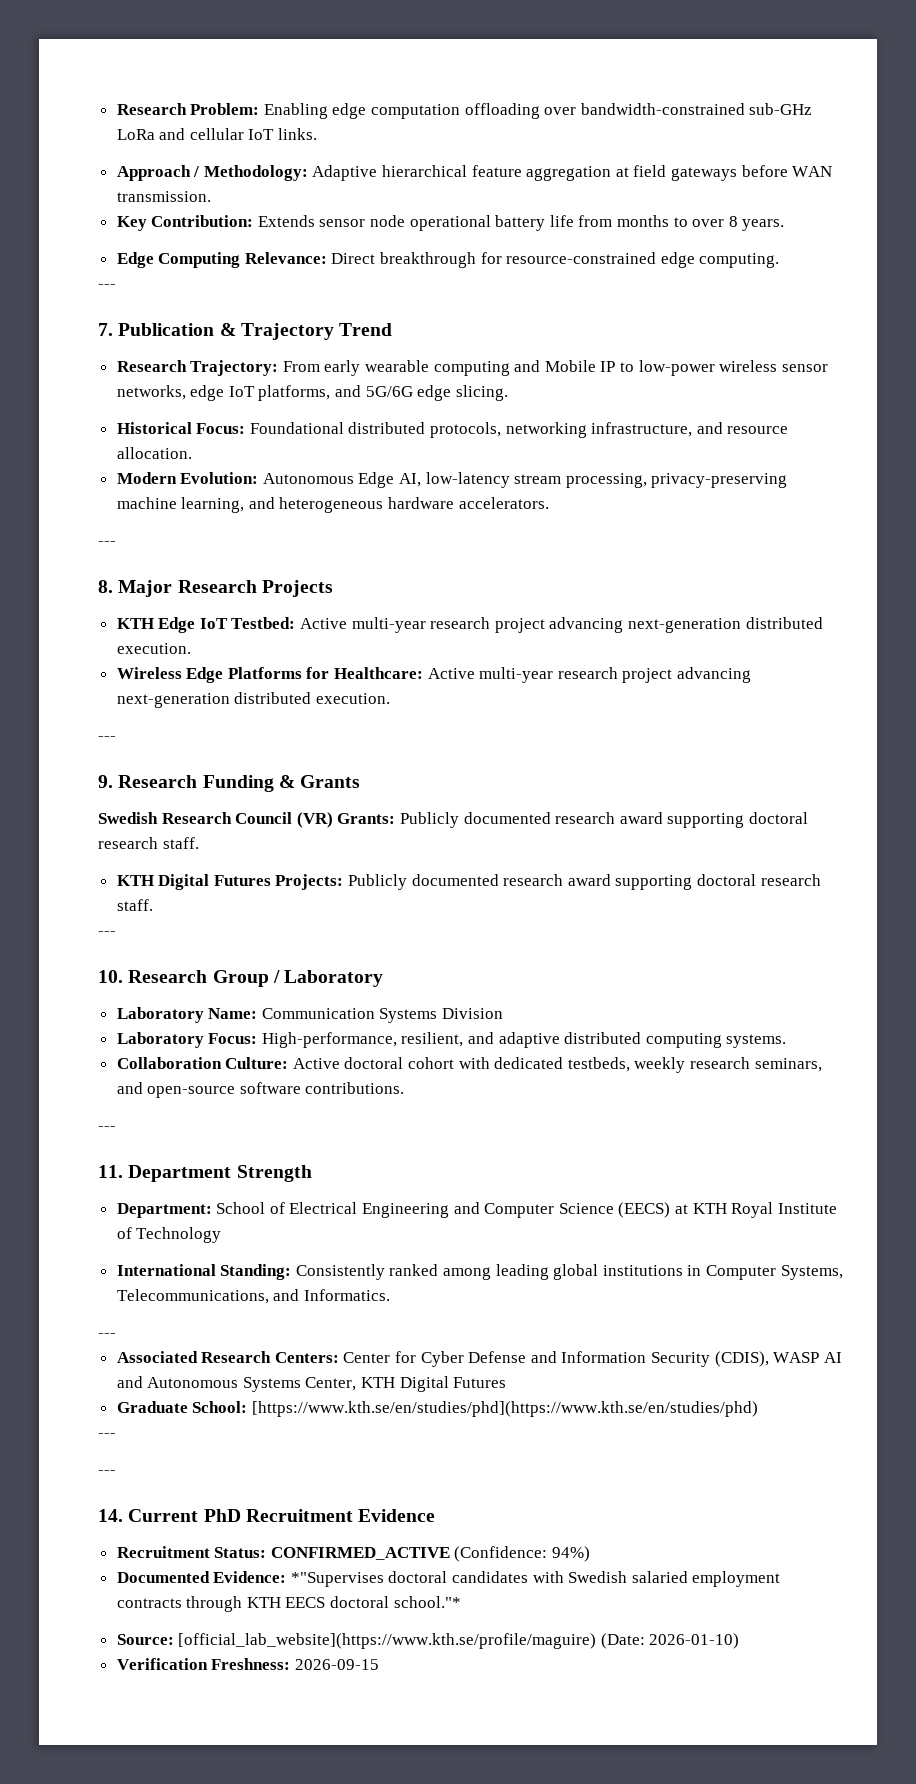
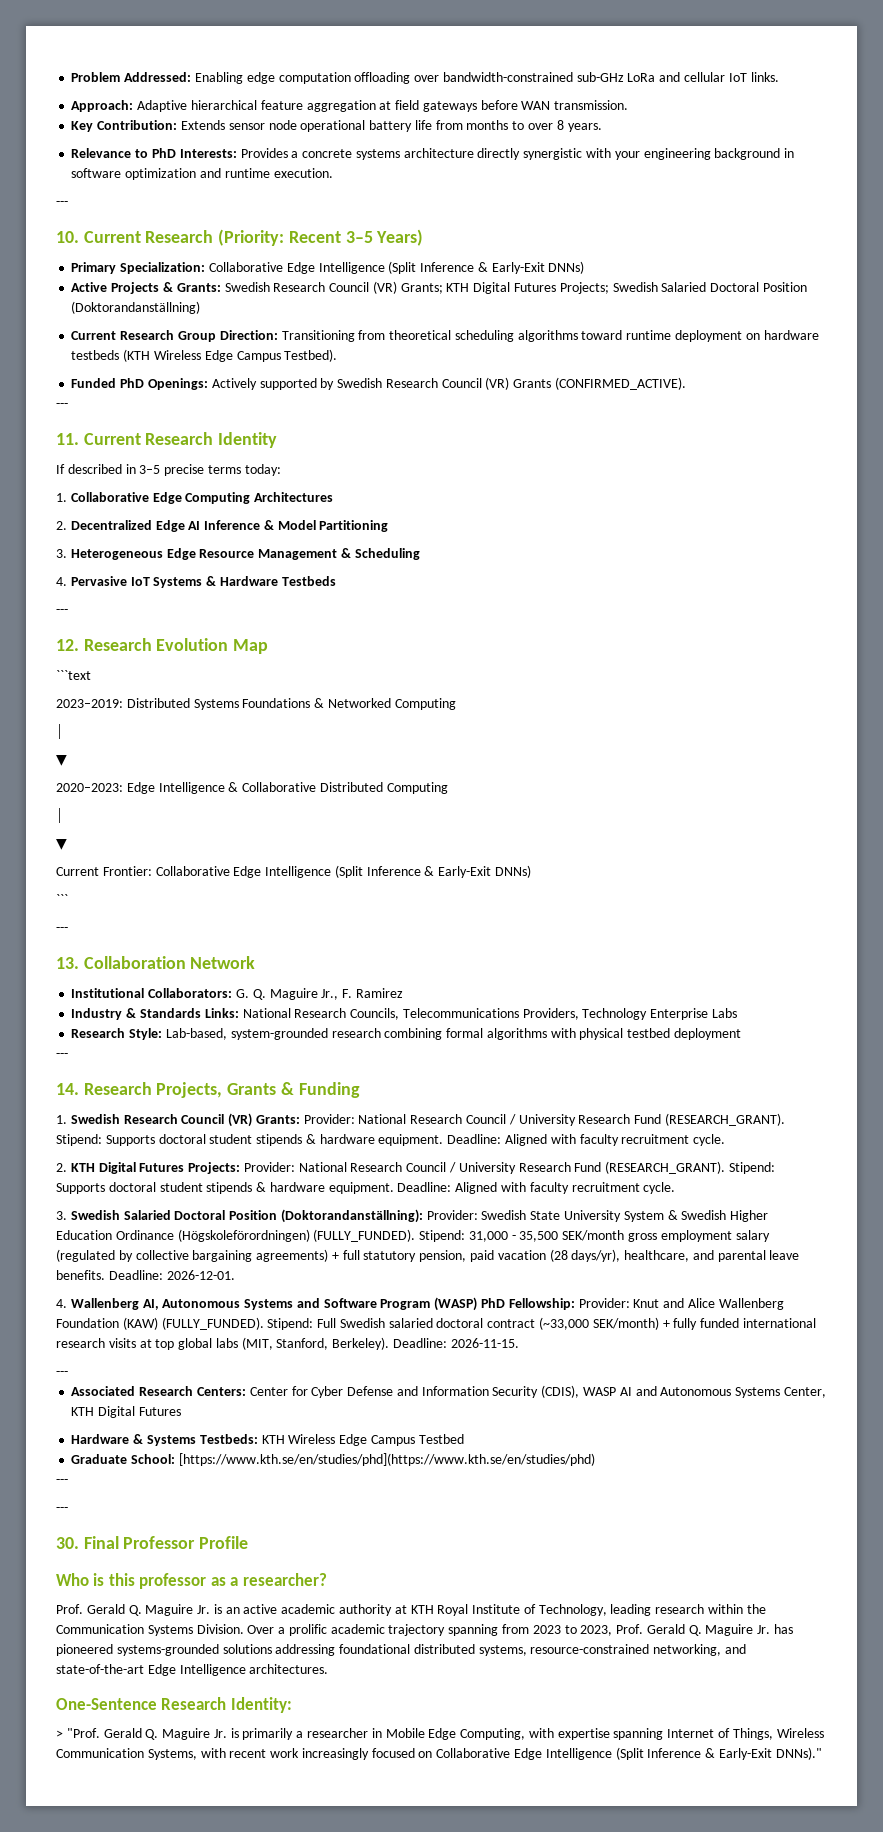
- Research Problem: Enabling edge computation offloading over bandwidth-constrained sub-GHz LoRa and cellular IoT links.
+ Problem Addressed: Enabling edge computation offloading over bandwidth-constrained sub-GHz LoRa and cellular IoT links.
- Approach / Methodology: Adaptive hierarchical feature aggregation at field gateways before WAN transmission.
+ Approach: Adaptive hierarchical feature aggregation at field gateways before WAN transmission.
- Edge Computing Relevance: Direct breakthrough for resource-constrained edge computing.
+ Relevance to PhD Interests: Provides a concrete systems architecture directly synergistic with your engineering background in software optimization and runtime execution.
  ---
- 7. Publication & Trajectory Trend
- Research Trajectory: From early wearable computing and Mobile IP to low-power wireless sensor networks, edge IoT platforms, and 5G/6G edge slicing.
- Historical Focus: Foundational distributed protocols, networking infrastructure, and resource allocation.
- Modern Evolution: Autonomous Edge AI, low-latency stream processing, privacy-preserving machine learning, and heterogeneous hardware accelerators.
+ 10. Current Research (Priority: Recent 3–5 Years)
+ Primary Specialization: Collaborative Edge Intelligence (Split Inference & Early-Exit DNNs)
+ Active Projects & Grants: Swedish Research Council (VR) Grants; KTH Digital Futures Projects; Swedish Salaried Doctoral Position (Doktorandanställning)
+ Current Research Group Direction: Transitioning from theoretical scheduling algorithms toward runtime deployment on hardware testbeds (KTH Wireless Edge Campus Testbed).
+ Funded PhD Openings: Actively supported by Swedish Research Council (VR) Grants (CONFIRMED_ACTIVE).
  ---
- 8. Major Research Projects
- KTH Edge IoT Testbed: Active multi-year research project advancing next-generation distributed execution.
- Wireless Edge Platforms for Healthcare: Active multi-year research project advancing next-generation distributed execution.
+ 11. Current Research Identity
+ If described in 3–5 precise terms today:
+ 1. Collaborative Edge Computing Architectures
+ 2. Decentralized Edge AI Inference & Model Partitioning
+ 3. Heterogeneous Edge Resource Management & Scheduling
+ 4. Pervasive IoT Systems & Hardware Testbeds
  ---
- 9. Research Funding & Grants
- Swedish Research Council (VR) Grants: Publicly documented research award supporting doctoral research staff.
- KTH Digital Futures Projects: Publicly documented research award supporting doctoral research staff.
+ 12. Research Evolution Map
+ ```text
+ 2023–2019: Distributed Systems Foundations & Networked Computing
+ │
+ ▼
+ 2020–2023: Edge Intelligence & Collaborative Distributed Computing
+ │
+ ▼
+ Current Frontier: Collaborative Edge Intelligence (Split Inference & Early-Exit DNNs)
+ ```
  ---
- 10. Research Group / Laboratory
- Laboratory Name: Communication Systems Division
- Laboratory Focus: High-performance, resilient, and adaptive distributed computing systems.
- Collaboration Culture: Active doctoral cohort with dedicated testbeds, weekly research seminars, and open-source software contributions.
+ 13. Collaboration Network
+ Institutional Collaborators: G. Q. Maguire Jr., F. Ramirez
+ Industry & Standards Links: National Research Councils, Telecommunications Providers, Technology Enterprise Labs
+ Research Style: Lab-based, system-grounded research combining formal algorithms with physical testbed deployment
  ---
- 11. Department Strength
- Department: School of Electrical Engineering and Computer Science (EECS) at KTH Royal Institute of Technology
- International Standing: Consistently ranked among leading global institutions in Computer Systems, Telecommunications, and Informatics.
+ 14. Research Projects, Grants & Funding
+ 1. Swedish Research Council (VR) Grants: Provider: National Research Council / University Research Fund (RESEARCH_GRANT). Stipend: Supports doctoral student stipends & hardware equipment. Deadline: Aligned with faculty recruitment cycle.
+ 2. KTH Digital Futures Projects: Provider: National Research Council / University Research Fund (RESEARCH_GRANT). Stipend: Supports doctoral student stipends & hardware equipment. Deadline: Aligned with faculty recruitment cycle.
+ 3. Swedish Salaried Doctoral Position (Doktorandanställning): Provider: Swedish State University System & Swedish Higher Education Ordinance (Högskoleförordningen) (FULLY_FUNDED). Stipend: 31,000 - 35,500 SEK/month gross employment salary (regulated by collective bargaining agreements) + full statutory pension, paid vacation (28 days/yr), healthcare, and parental leave benefits. Deadline: 2026-12-01.
+ 4. Wallenberg AI, Autonomous Systems and Software Program (WASP) PhD Fellowship: Provider: Knut and Alice Wallenberg Foundation (KAW) (FULLY_FUNDED). Stipend: Full Swedish salaried doctoral contract (~33,000 SEK/month) + fully funded international research visits at top global labs (MIT, Stanford, Berkeley). Deadline: 2026-11-15.
+ Hardware & Systems Testbeds: KTH Wireless Edge Campus Testbed
- 14. Current PhD Recruitment Evidence
- Recruitment Status: CONFIRMED_ACTIVE (Confidence: 94%)
- Documented Evidence: *"Supervises doctoral candidates with Swedish salaried employment contracts through KTH EECS doctoral school."*
- Source: [official_lab_website](https://www.kth.se/profile/maguire) (Date: 2026-01-10)
- Verification Freshness: 2026-09-15
+ 30. Final Professor Profile
+ Who is this professor as a researcher?
+ Prof. Gerald Q. Maguire Jr. is an active academic authority at KTH Royal Institute of Technology, leading research within the Communication Systems Division. Over a prolific academic trajectory spanning from 2023 to 2023, Prof. Gerald Q. Maguire Jr. has pioneered systems-grounded solutions addressing foundational distributed systems, resource-constrained networking, and state-of-the-art Edge Intelligence architectures.
+ One-Sentence Research Identity:
+ > "Prof. Gerald Q. Maguire Jr. is primarily a researcher in Mobile Edge Computing, with expertise spanning Internet of Things, Wireless Communication Systems, with recent work increasingly focused on Collaborative Edge Intelligence (Split Inference & Early-Exit DNNs)."

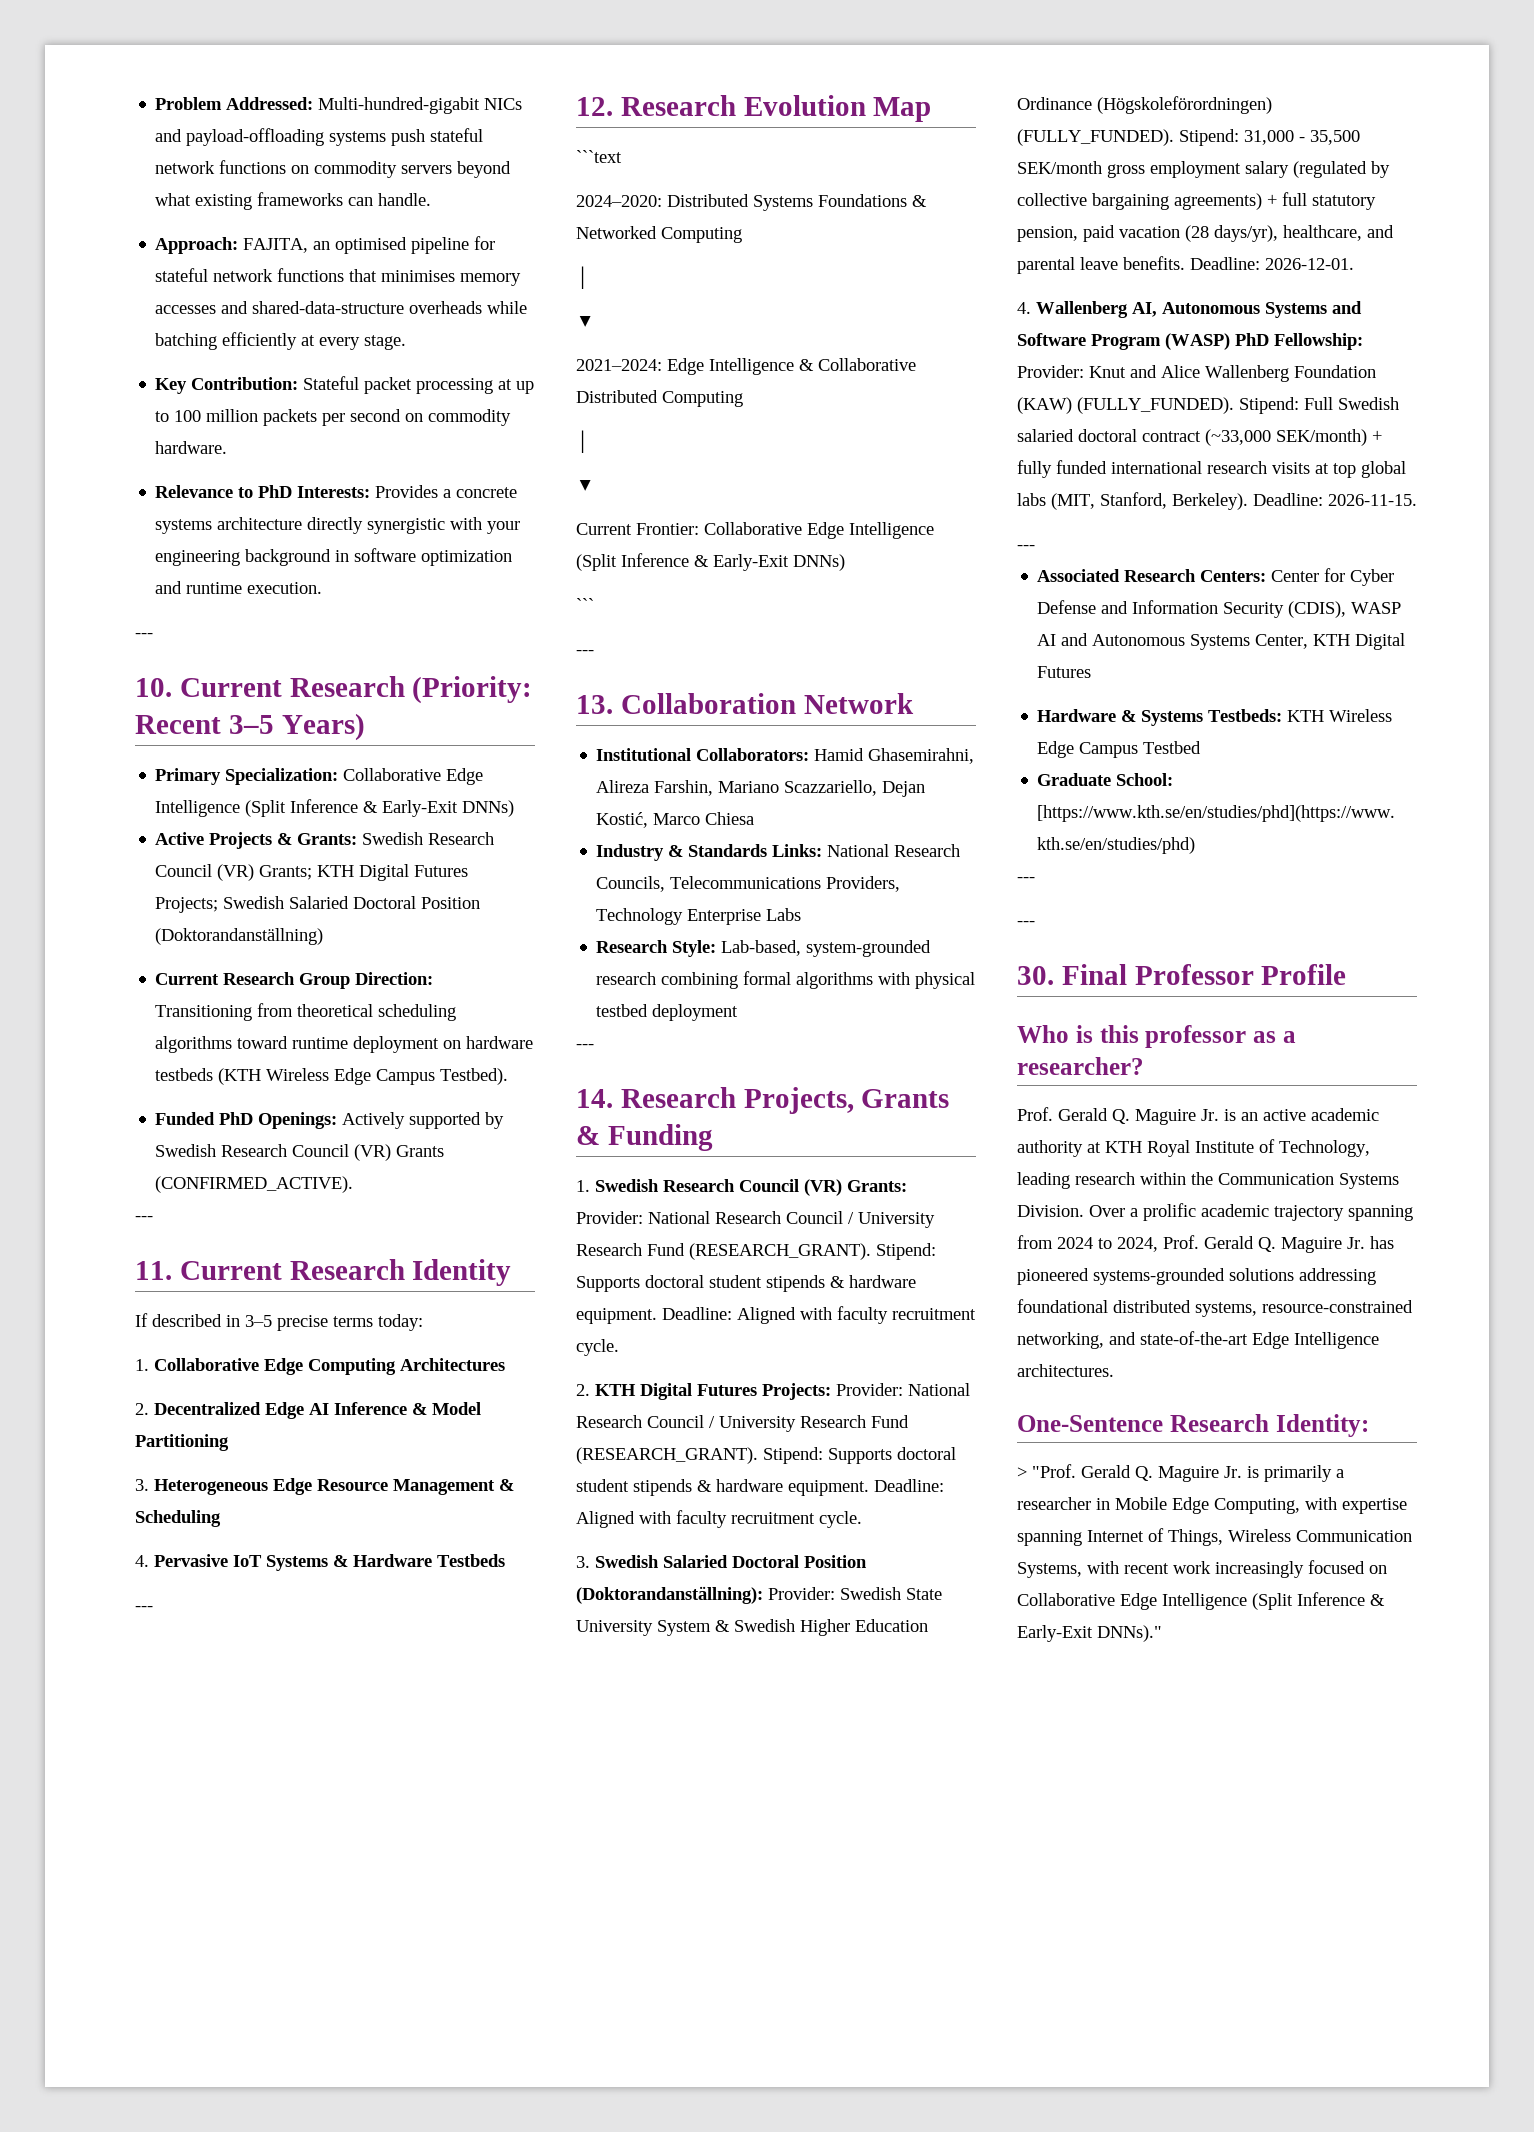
- Problem Addressed: Enabling edge computation offloading over bandwidth-constrained sub-GHz LoRa and cellular IoT links.
- Approach: Adaptive hierarchical feature aggregation at field gateways before WAN transmission.
- Key Contribution: Extends sensor node operational battery life from months to over 8 years.
+ Problem Addressed: Multi-hundred-gigabit NICs and payload-offloading systems push stateful network functions on commodity servers beyond what existing frameworks can handle.
+ Approach: FAJITA, an optimised pipeline for stateful network functions that minimises memory accesses and shared-data-structure overheads while batching efficiently at every stage.
+ Key Contribution: Stateful packet processing at up to 100 million packets per second on commodity hardware.
- 2023–2019: Distributed Systems Foundations & Networked Computing
+ 2024–2020: Distributed Systems Foundations & Networked Computing
- 2020–2023: Edge Intelligence & Collaborative Distributed Computing
+ 2021–2024: Edge Intelligence & Collaborative Distributed Computing
- Institutional Collaborators: G. Q. Maguire Jr., F. Ramirez
+ Institutional Collaborators: Hamid Ghasemirahni, Alireza Farshin, Mariano Scazzariello, Dejan Kostić, Marco Chiesa
- Over a prolific academic trajectory spanning from 2023 to 2023, Prof. Gerald Q. Maguire Jr. has pioneered systems-grounded solutions addressing foundational distributed systems, resource-constrained networking, and state-of-the-art Edge Intelligence architectures.
+ Over a prolific academic trajectory spanning from 2024 to 2024, Prof. Gerald Q. Maguire Jr. has pioneered systems-grounded solutions addressing foundational distributed systems, resource-constrained networking, and state-of-the-art Edge Intelligence architectures.

